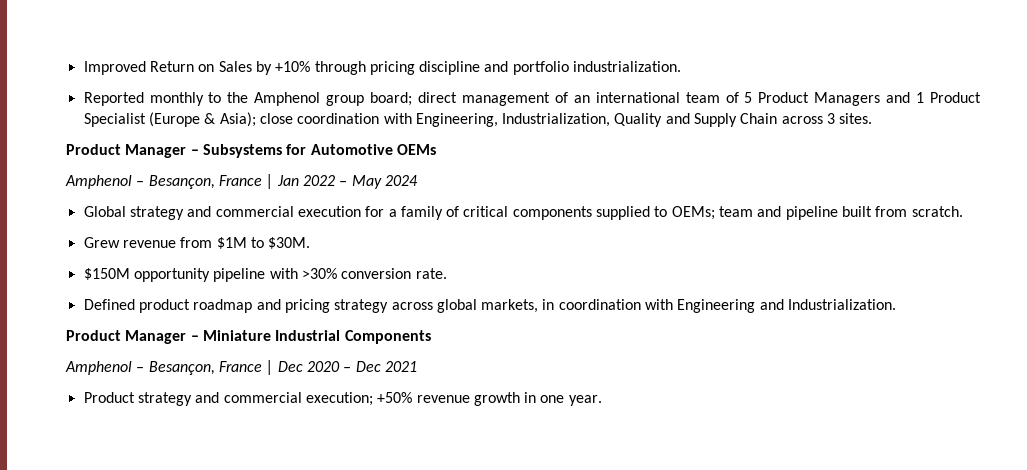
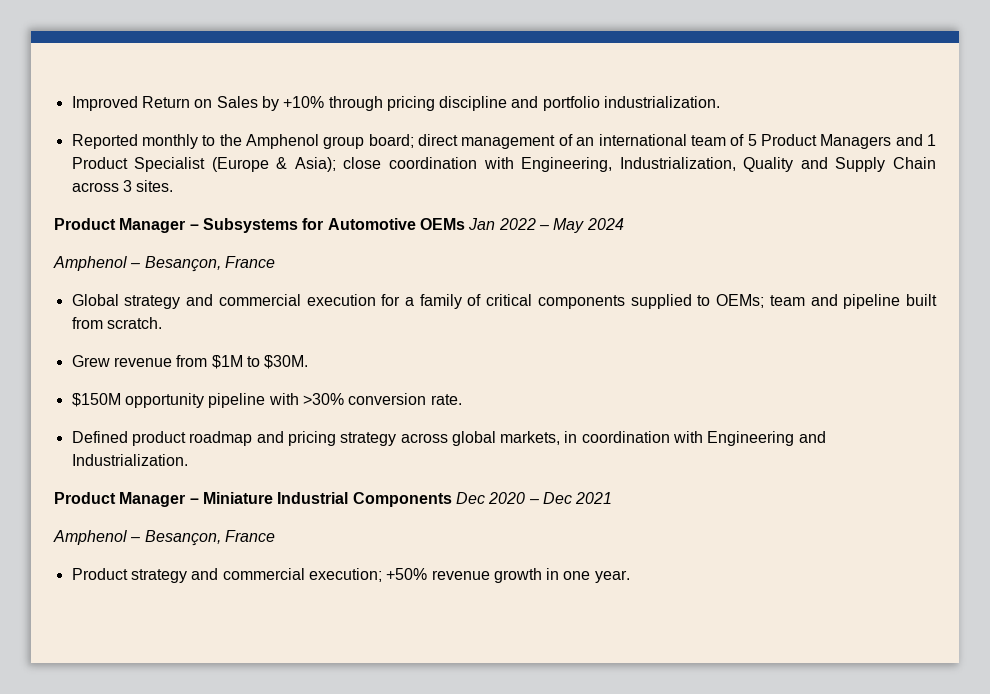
- Product Manager – Subsystems for Automotive OEMs
- Amphenol – Besançon, France | Jan 2022 – May 2024
+ Product Manager – Subsystems for Automotive OEMs Jan 2022 – May 2024
+ Amphenol – Besançon, France
- Product Manager – Miniature Industrial Components
- Amphenol – Besançon, France | Dec 2020 – Dec 2021
+ Product Manager – Miniature Industrial Components Dec 2020 – Dec 2021
+ Amphenol – Besançon, France

